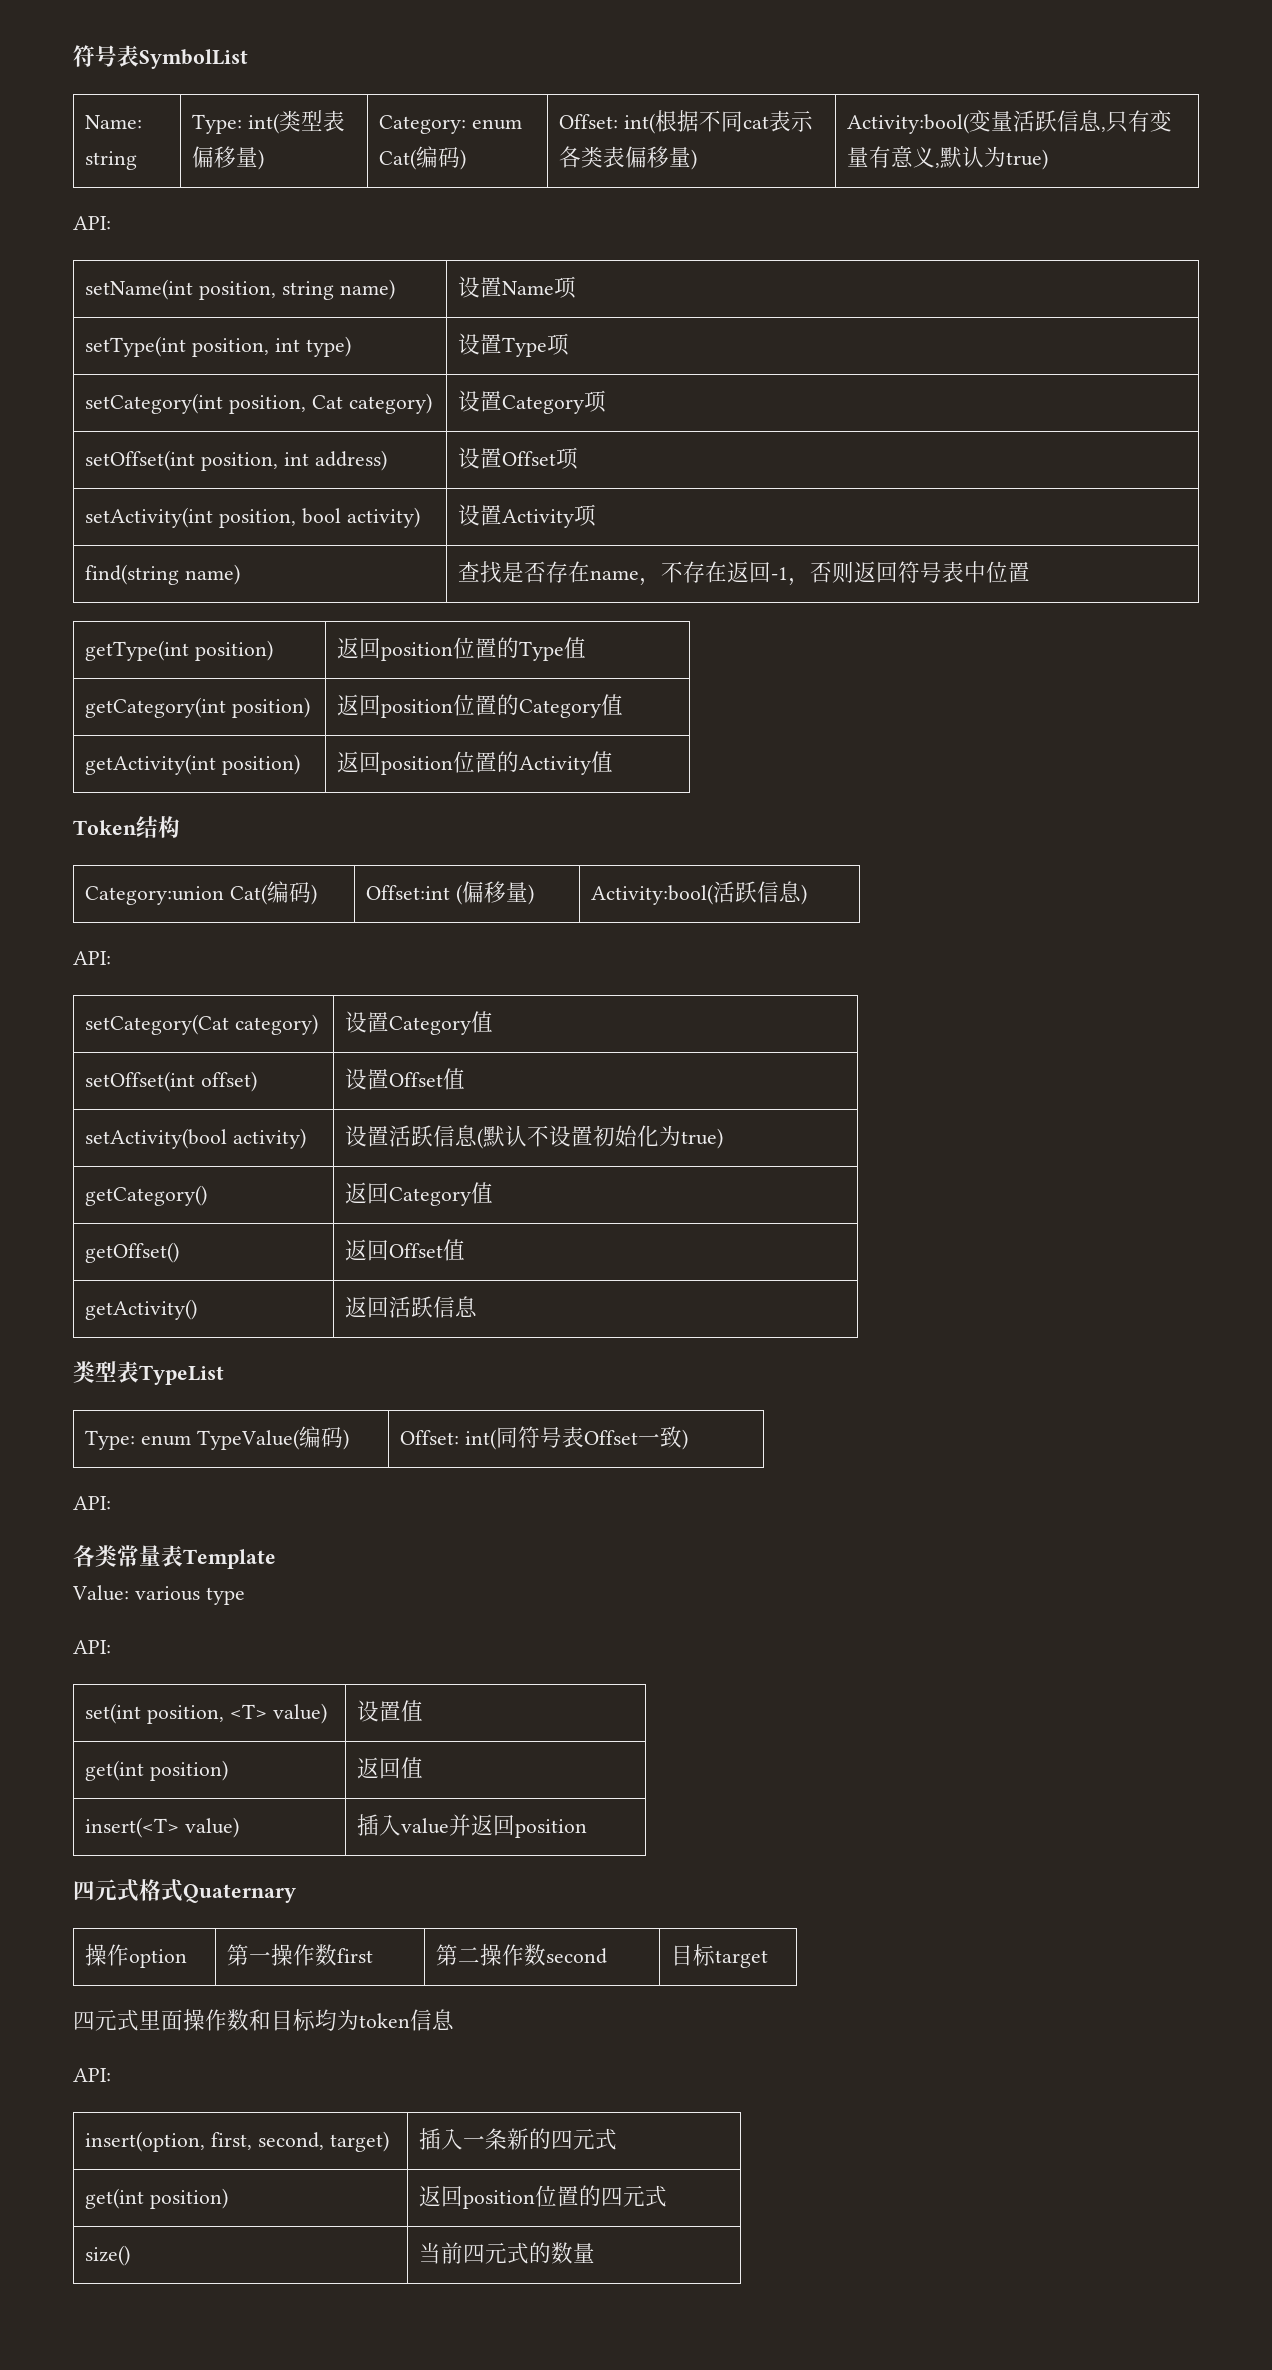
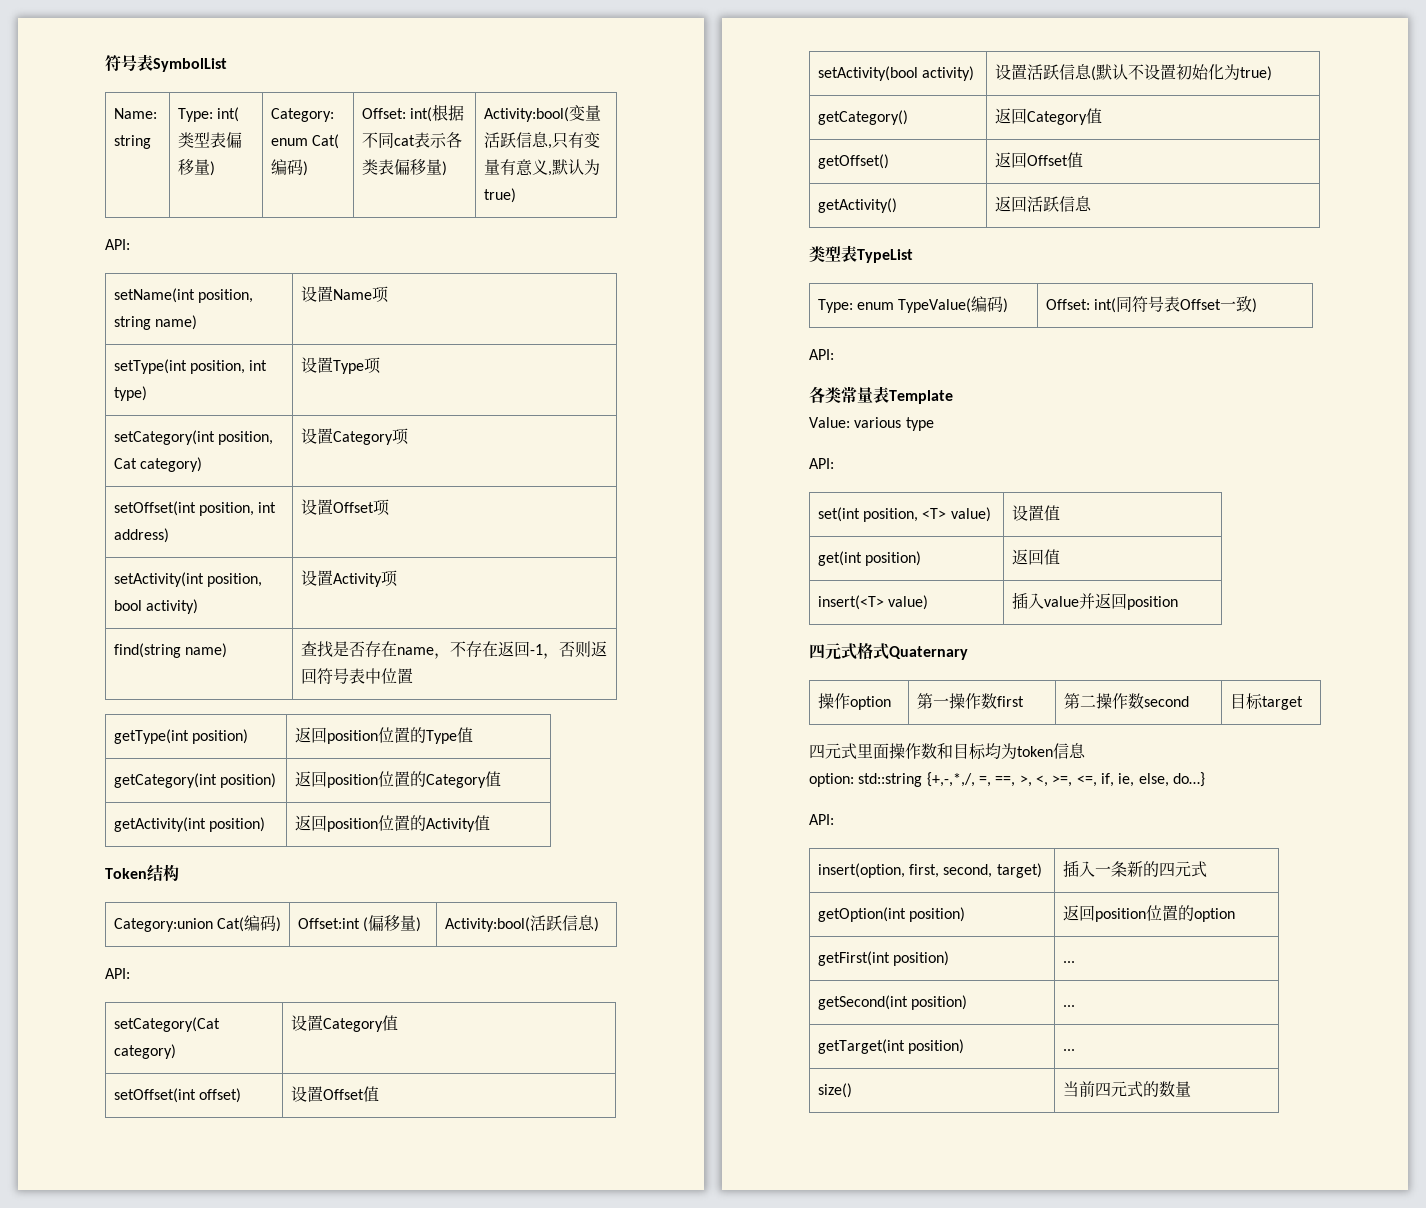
+ option: std::string {+,-,*,/, =, ==, >, <, >=, <=, if, ie, else, do…}
- get(int position) | 返回position位置的四元式
+ getOption(int position) | 返回position位置的option
+ getFirst(int position) | ...
+ getSecond(int position) | ...
+ getTarget(int position) | ...

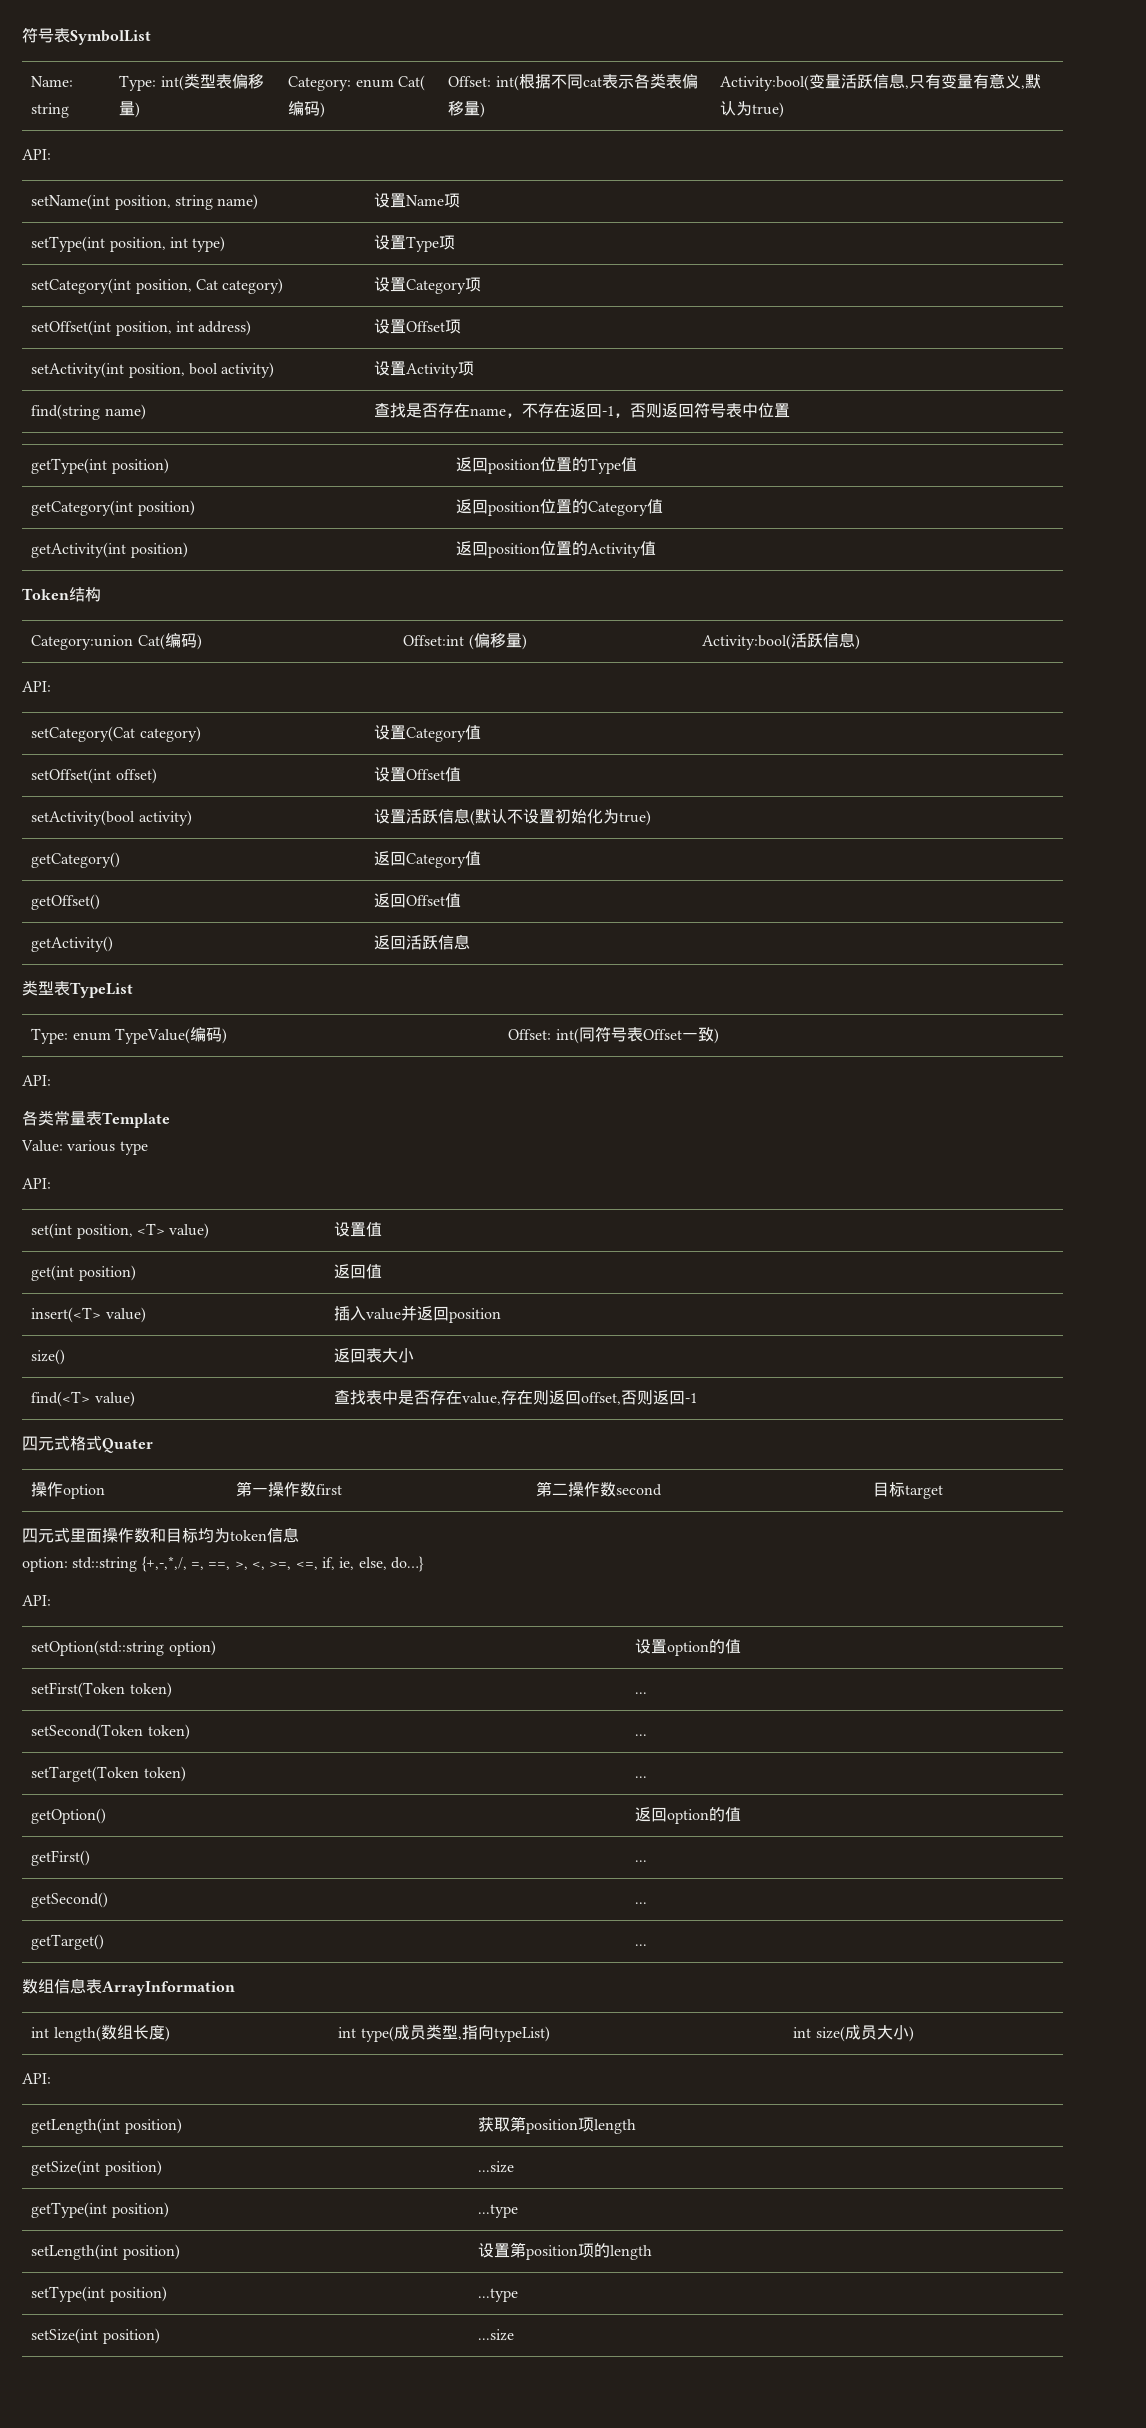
+ size() | 返回表大小
+ find(<T> value) | 查找表中是否存在value,存在则返回offset,否则返回-1
- 四元式格式Quaternary
+ 四元式格式Quater
- insert(option, first, second, target) | 插入一条新的四元式
- getOption(int position) | 返回position位置的option
- getFirst(int position) | ...
- getSecond(int position) | ...
- getTarget(int position) | ...
- size() | 当前四元式的数量
+ setOption(std::string option) | 设置option的值
+ setFirst(Token token) | ...
+ setSecond(Token token) | ...
+ setTarget(Token token) | ...
+ getOption() | 返回option的值
+ getFirst() | ...
+ getSecond() | ...
+ getTarget() | ...
+ 数组信息表ArrayInformation
+ int length(数组长度) | int type(成员类型,指向typeList) | int size(成员大小)
+ API:
+ getLength(int position) | 获取第position项length
+ getSize(int position) | ...size
+ getType(int position) | ...type
+ setLength(int position) | 设置第position项的length
+ setType(int position) | ...type
+ setSize(int position) | ...size

